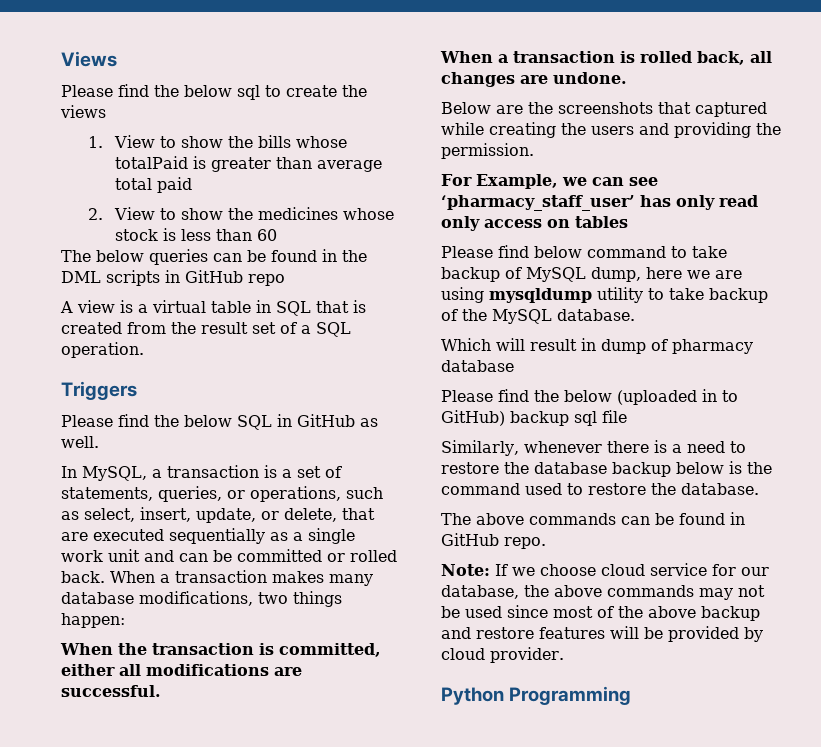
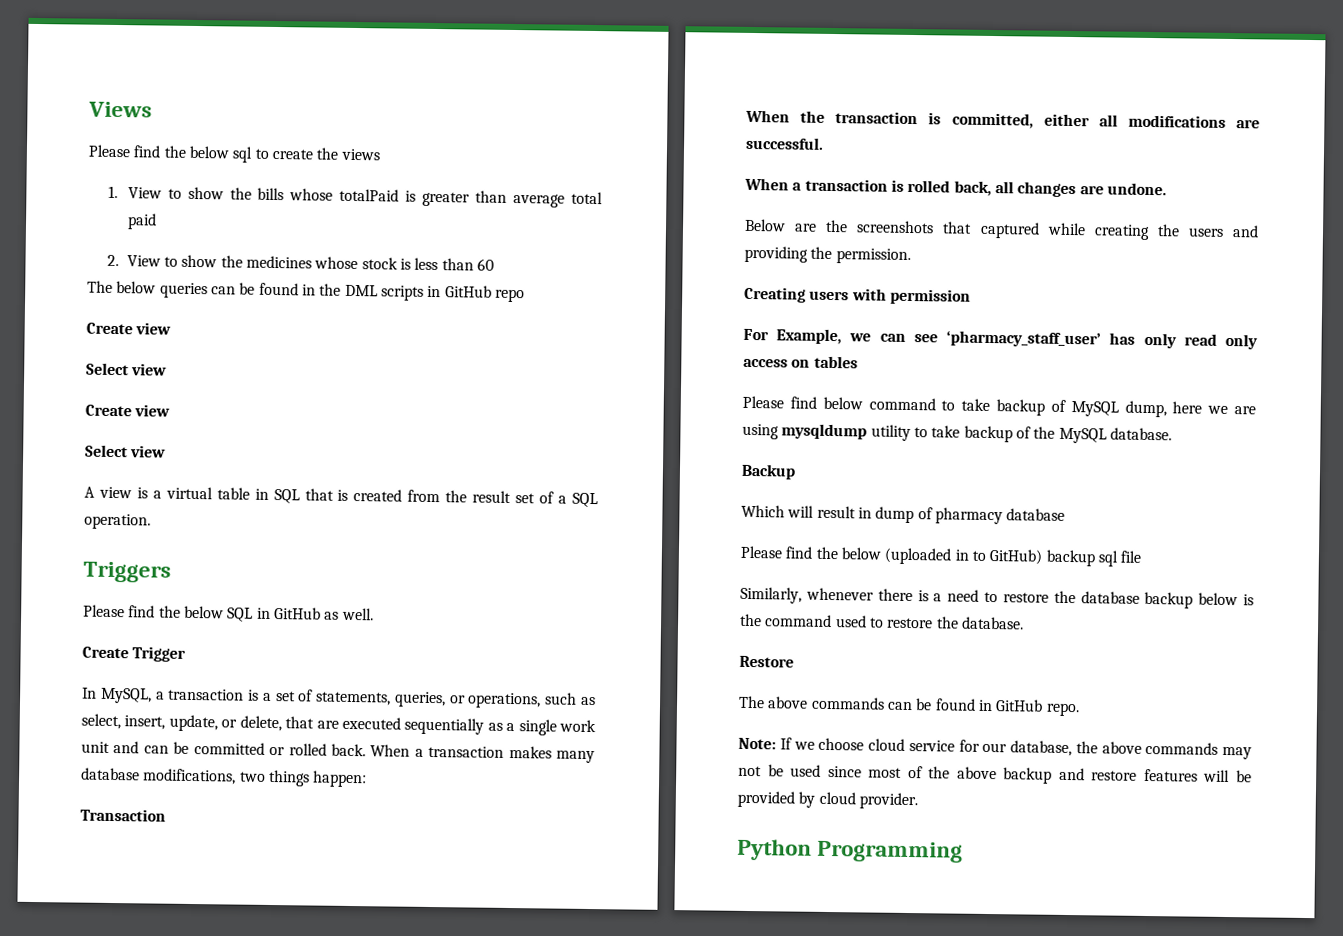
  The below queries can be found in the DML scripts in GitHub repo
+ Create view
+ Select view
+ Create view
+ Select view
+ Create Trigger
+ Transaction
+ Creating users with permission
+ Backup
+ Restore

